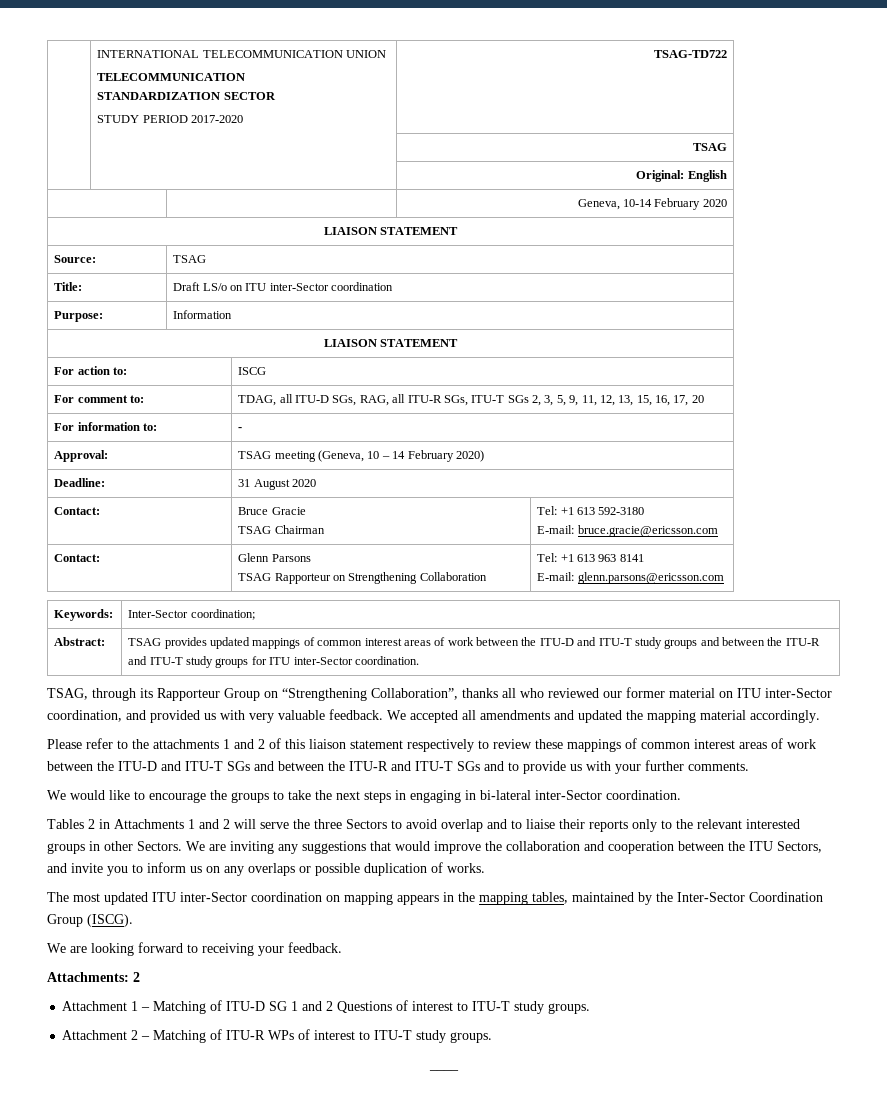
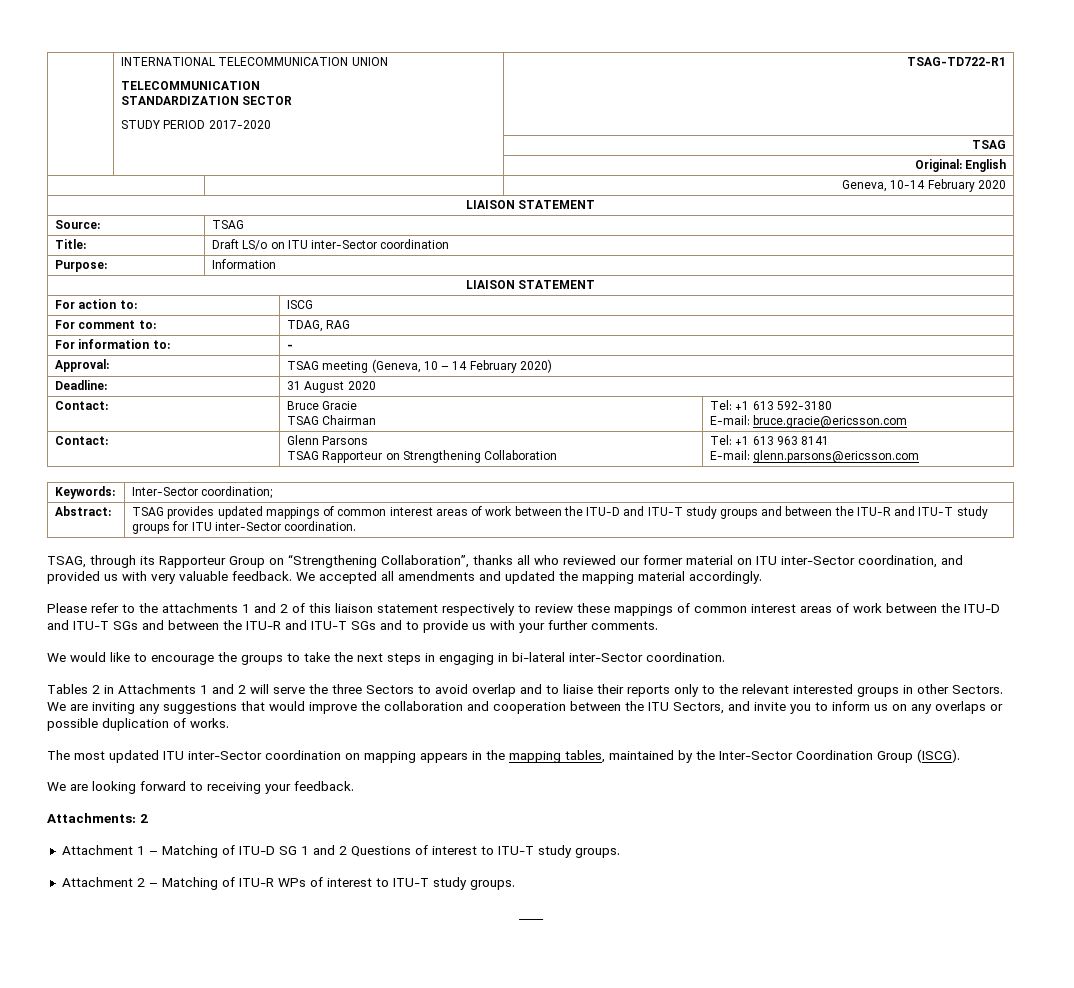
  | INTERNATIONAL TELECOMMUNICATION UNION
  TELECOMMUNICATION
  STANDARDIZATION SECTOR
- STUDY PERIOD 2017-2020 | TSAG-TD722
+ STUDY PERIOD 2017-2020 | TSAG-TD722-R1
- For comment to: | TDAG, all ITU-D SGs, RAG, all ITU-R SGs, ITU-T SGs 2, 3, 5, 9, 11, 12, 13, 15, 16, 17, 20
+ For comment to: | TDAG, RAG

